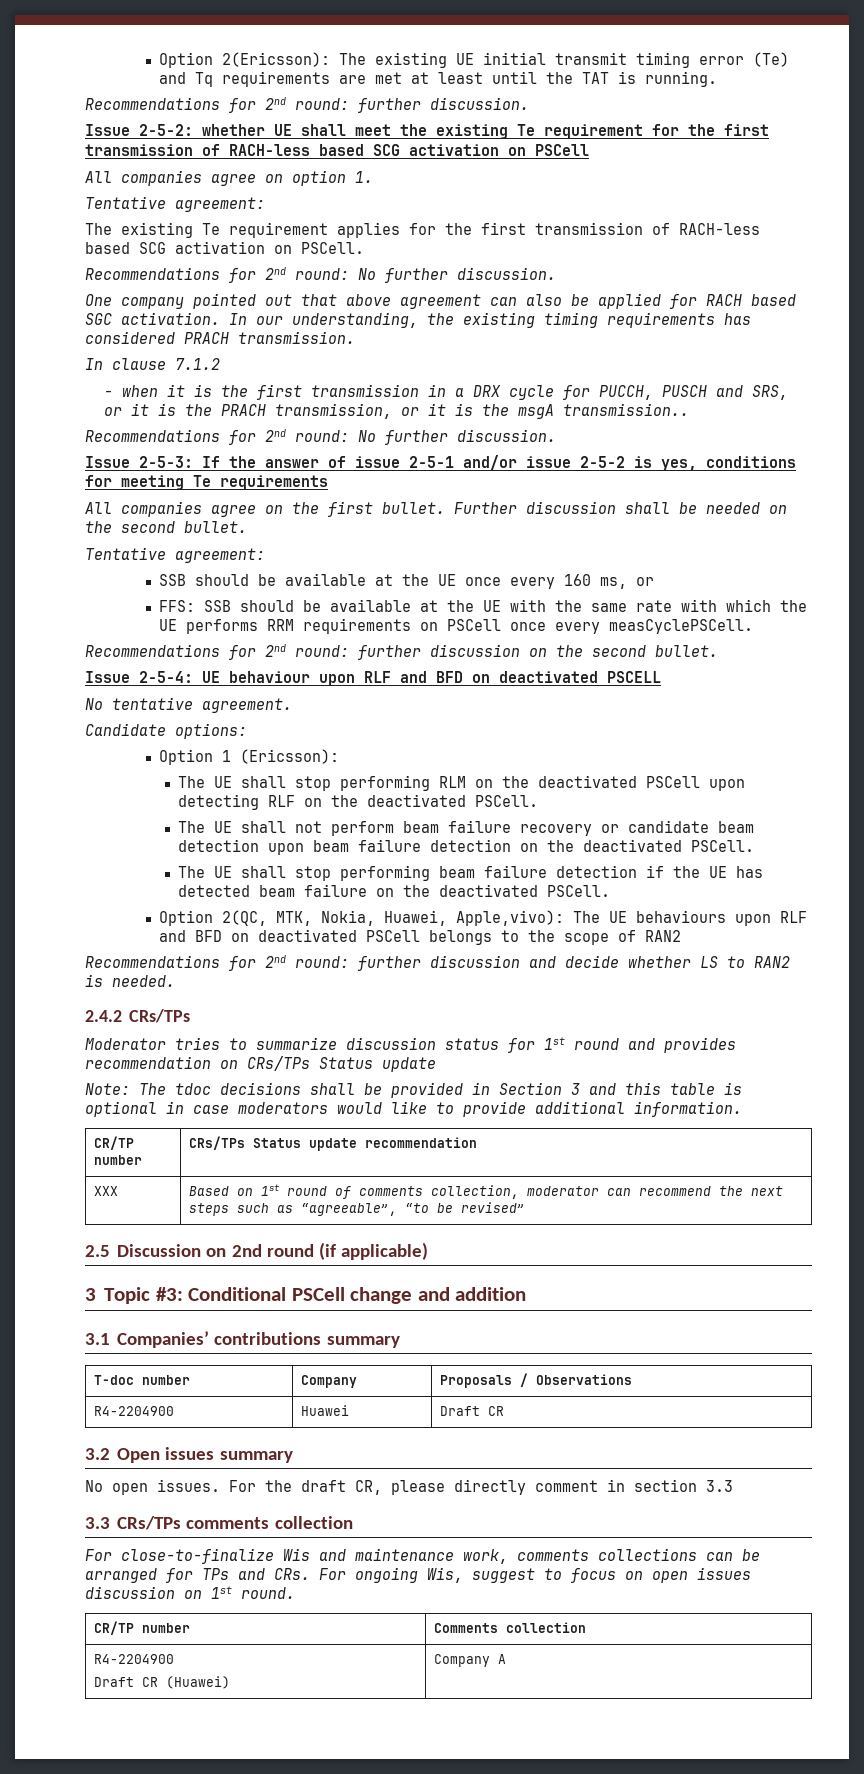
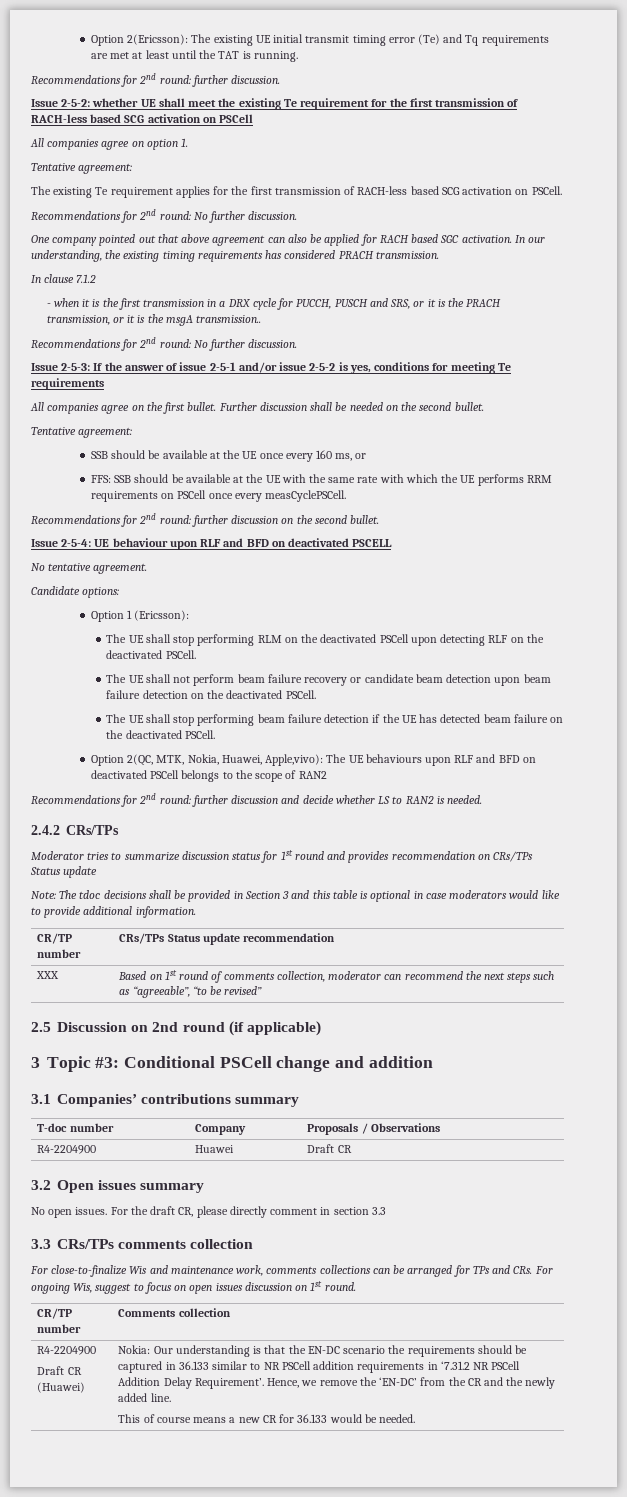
- Company A
+ Nokia: Our understanding is that the EN-DC scenario the requirements should be captured in 36.133 similar to NR PSCell addition requirements in ‘7.31.2 NR PSCell Addition Delay Requirement’. Hence, we remove the ‘EN-DC’ from the CR and the newly added line.
+ This of course means a new CR for 36.133 would be needed.

